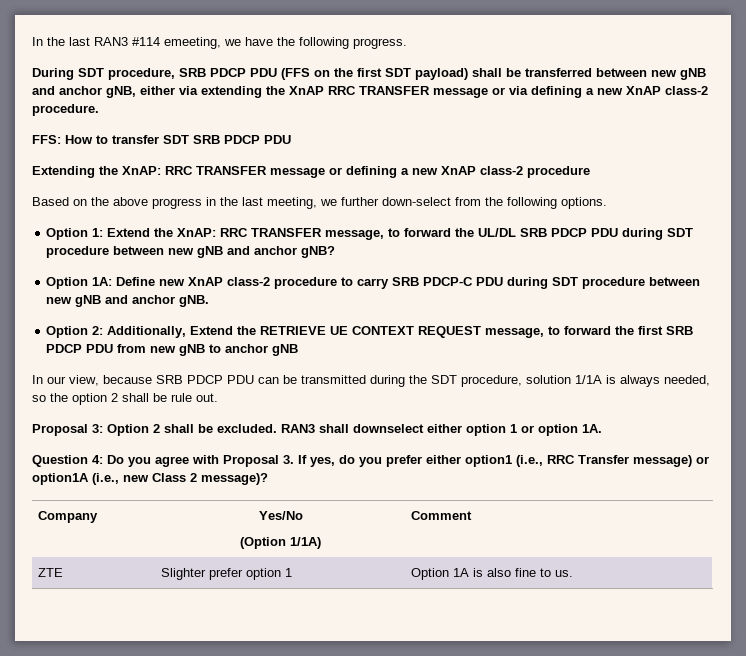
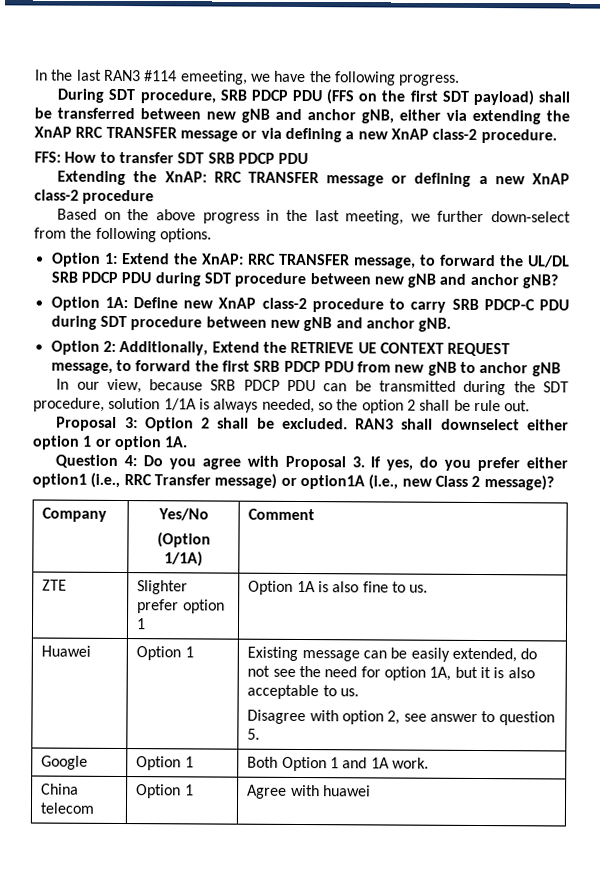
+ Huawei | Option 1 | Existing message can be easily extended, do not see the need for option 1A, but it is also acceptable to us.
+ Disagree with option 2, see answer to question 5.
+ Google | Option 1 | Both Option 1 and 1A work.
+ China telecom | Option 1 | Agree with huawei

